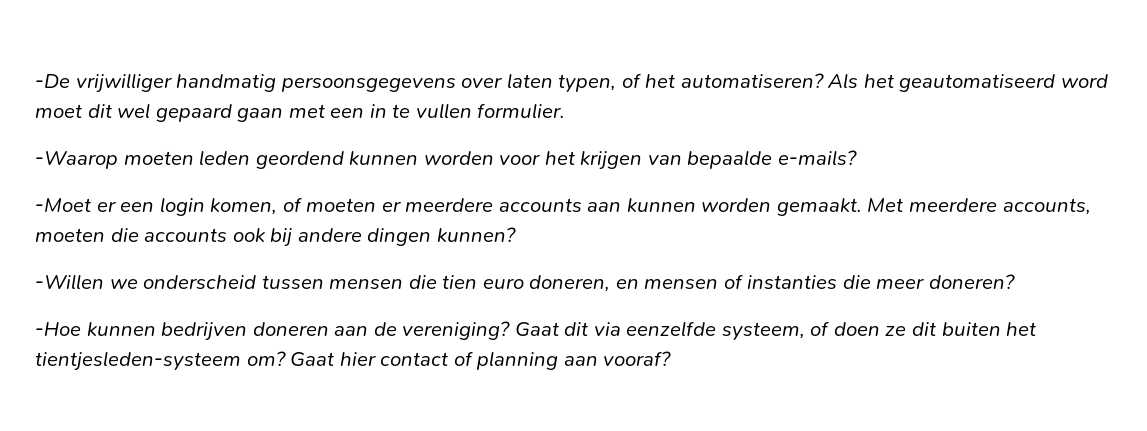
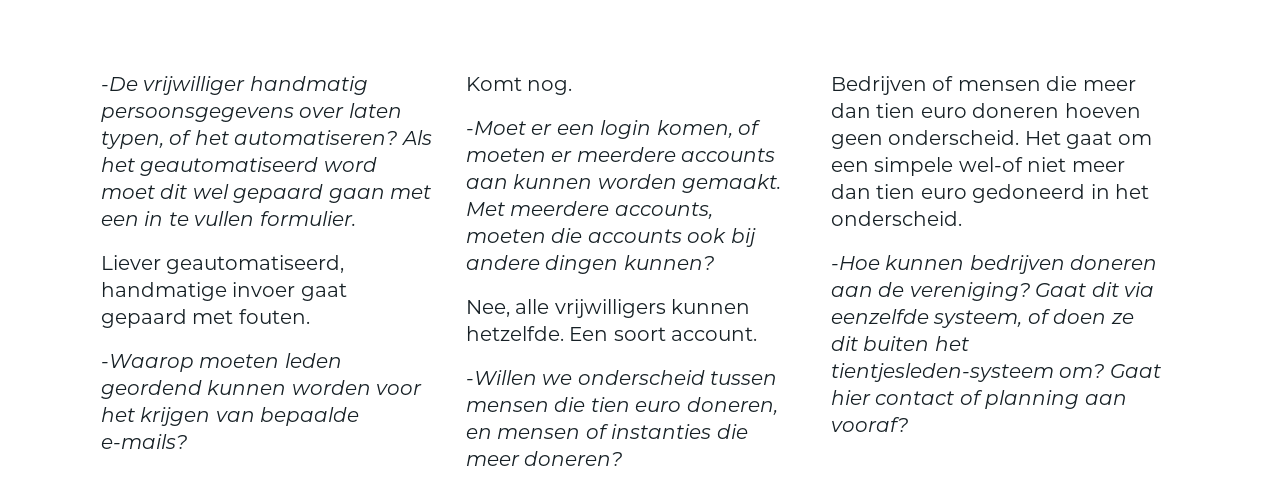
+ Liever geautomatiseerd, handmatige invoer gaat gepaard met fouten.
+ Komt nog.
+ Nee, alle vrijwilligers kunnen hetzelfde. Een soort account.
+ Bedrijven of mensen die meer dan tien euro doneren hoeven geen onderscheid. Het gaat om een simpele wel-of niet meer dan tien euro gedoneerd in het onderscheid.

